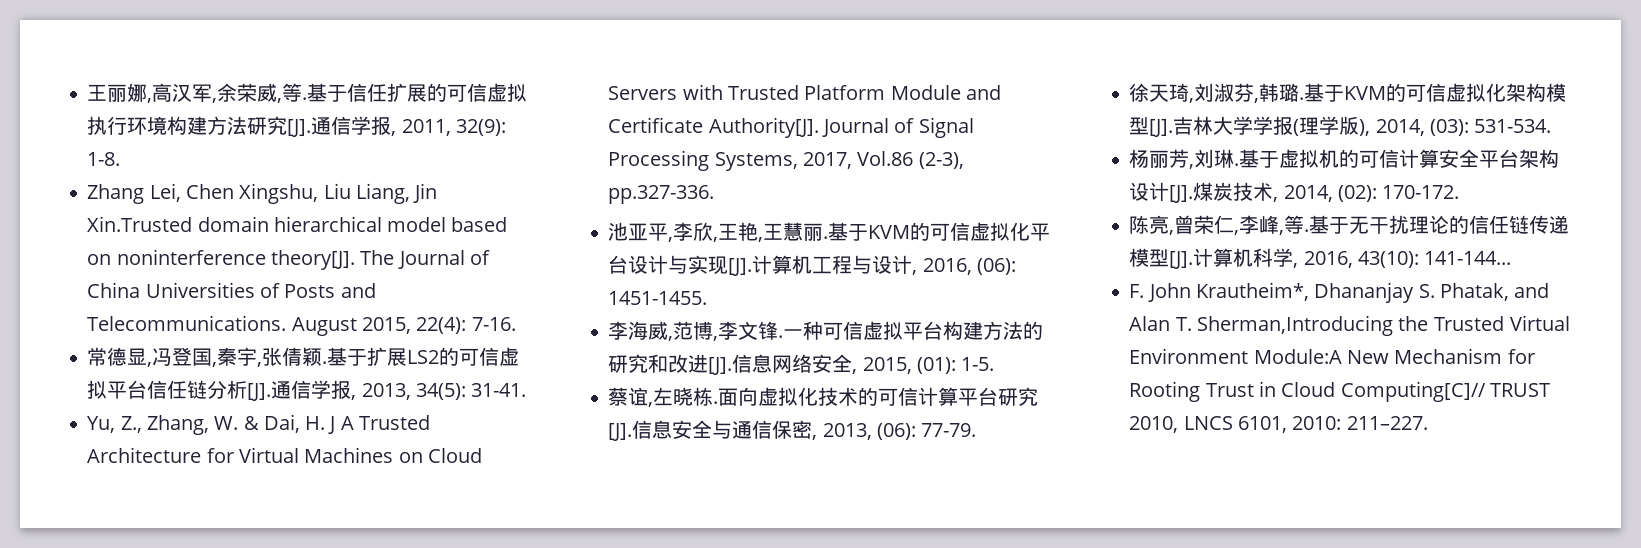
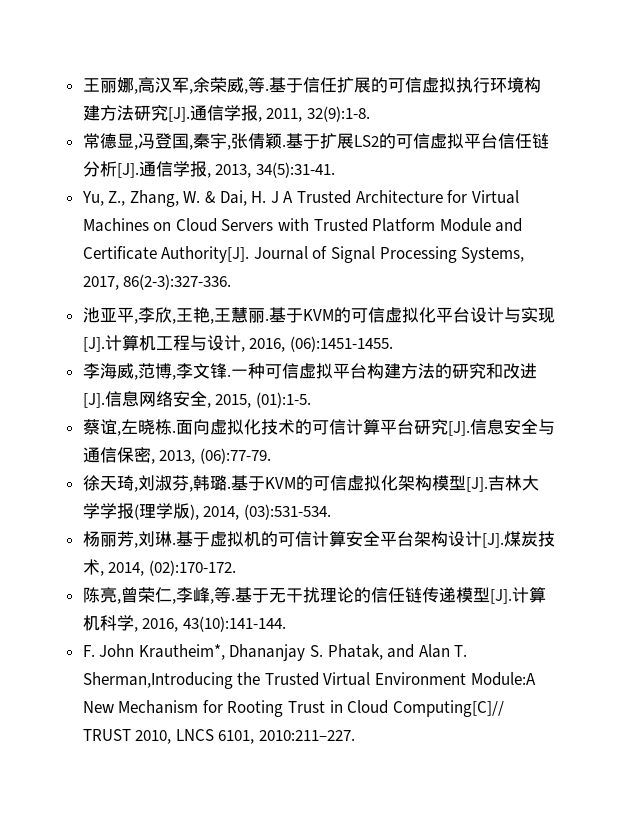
- 基于信任扩展的可信虚拟执行环境构建方法研究[J].通信学报, 2011, 32(9): 1-8.
- Zhang Lei, Chen Xingshu, Liu Liang, Jin Xin.Trusted domain hierarchical model based on noninterference theory[J]. The Journal of China Universities of Posts and Telecommunications. August 2015, 22(4): 7-16.
+ 基于信任扩展的可信虚拟执行环境构建方法研究[J].通信学报, 2011, 32(9):1-8.
- 基于扩展LS2的可信虚拟平台信任链分析[J].通信学报, 2013, 34(5): 31-41.
+ 基于扩展LS2的可信虚拟平台信任链分析[J].通信学报, 2013, 34(5):31-41.
- Journal of Signal Processing Systems, 2017, Vol.86 (2-3), pp.327-336.
+ Journal of Signal Processing Systems, 2017, 86(2-3):327-336.
- 基于KVM的可信虚拟化平台设计与实现[J].计算机工程与设计, 2016, (06): 1451-1455.
+ 基于KVM的可信虚拟化平台设计与实现[J].计算机工程与设计, 2016, (06):1451-1455.
- 一种可信虚拟平台构建方法的研究和改进[J].信息网络安全, 2015, (01): 1-5.
+ 一种可信虚拟平台构建方法的研究和改进[J].信息网络安全, 2015, (01):1-5.
- 面向虚拟化技术的可信计算平台研究[J].信息安全与通信保密, 2013, (06): 77-79.
+ 面向虚拟化技术的可信计算平台研究[J].信息安全与通信保密, 2013, (06):77-79.
- 基于KVM的可信虚拟化架构模型[J].吉林大学学报(理学版), 2014, (03): 531-534.
+ 基于KVM的可信虚拟化架构模型[J].吉林大学学报(理学版), 2014, (03):531-534.
- 基于虚拟机的可信计算安全平台架构设计[J].煤炭技术, 2014, (02): 170-172.
+ 基于虚拟机的可信计算安全平台架构设计[J].煤炭技术, 2014, (02):170-172.
- 基于无干扰理论的信任链传递模型[J].计算机科学, 2016, 43(10): 141-144...
+ 基于无干扰理论的信任链传递模型[J].计算机科学, 2016, 43(10):141-144.
- F. John Krautheim*, Dhananjay S. Phatak, and Alan T. Sherman,Introducing the Trusted Virtual Environment Module:A New Mechanism for Rooting Trust in Cloud Computing[C]// TRUST 2010, LNCS 6101, 2010: 211–227.
+ F. John Krautheim*, Dhananjay S. Phatak, and Alan T. Sherman,Introducing the Trusted Virtual Environment Module:A New Mechanism for Rooting Trust in Cloud Computing[C]// TRUST 2010, LNCS 6101, 2010:211–227.

